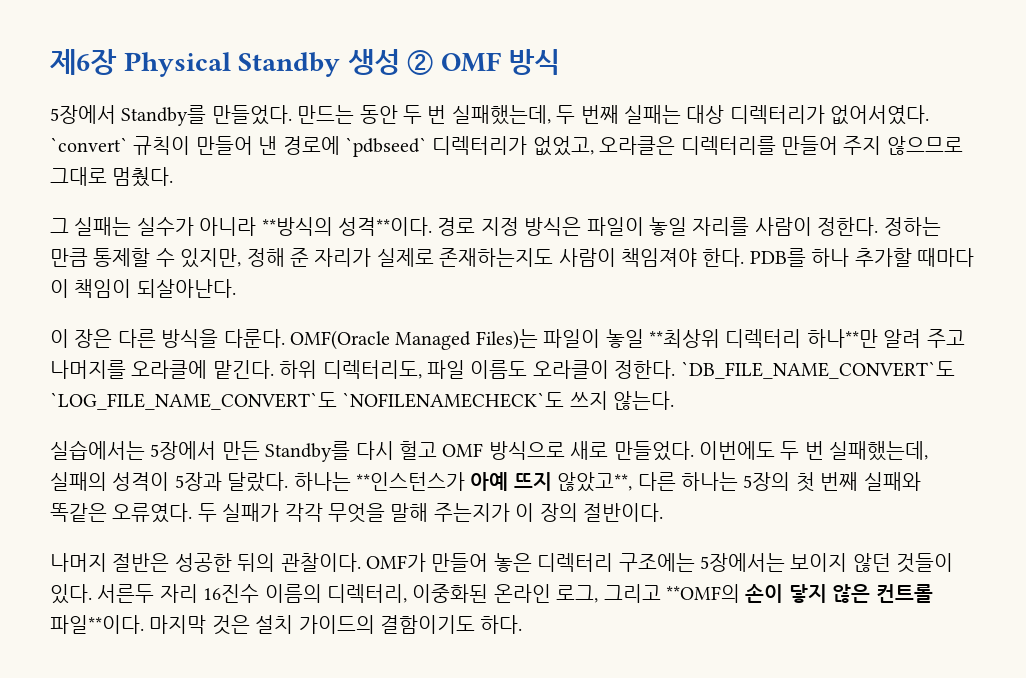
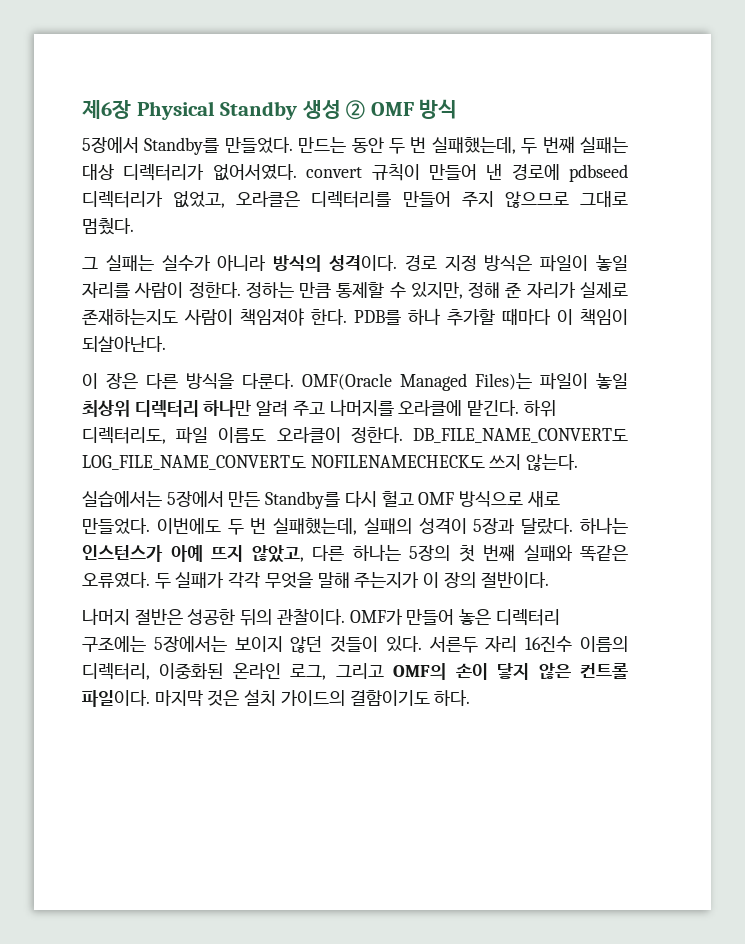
- 만드는 동안 두 번 실패했는데, 두 번째 실패는 대상 디렉터리가 없어서였다. `convert` 규칙이 만들어 낸 경로에 `pdbseed` 디렉터리가 없었고, 오라클은 디렉터리를 만들어 주지 않으므로 그대로 멈췄다.
+ 만드는 동안 두 번 실패했는데, 두 번째 실패는 대상 디렉터리가 없어서였다. convert 규칙이 만들어 낸 경로에 pdbseed 디렉터리가 없었고, 오라클은 디렉터리를 만들어 주지 않으므로 그대로 멈췄다.
- 그 실패는 실수가 아니라 **방식의 성격**이다.
+ 그 실패는 실수가 아니라 방식의 성격이다.
- OMF(Oracle Managed Files)는 파일이 놓일 **최상위 디렉터리 하나**만 알려 주고 나머지를 오라클에 맡긴다.
+ OMF(Oracle Managed Files)는 파일이 놓일 최상위 디렉터리 하나만 알려 주고 나머지를 오라클에 맡긴다.
- `DB_FILE_NAME_CONVERT`도 `LOG_FILE_NAME_CONVERT`도 `NOFILENAMECHECK`도 쓰지 않는다.
+ DB_FILE_NAME_CONVERT도 LOG_FILE_NAME_CONVERT도 NOFILENAMECHECK도 쓰지 않는다.
- 하나는 **인스턴스가 아예 뜨지 않았고**, 다른 하나는 5장의 첫 번째 실패와 똑같은 오류였다.
+ 하나는 인스턴스가 아예 뜨지 않았고, 다른 하나는 5장의 첫 번째 실패와 똑같은 오류였다.
- 서른두 자리 16진수 이름의 디렉터리, 이중화된 온라인 로그, 그리고 **OMF의 손이 닿지 않은 컨트롤 파일**이다.
+ 서른두 자리 16진수 이름의 디렉터리, 이중화된 온라인 로그, 그리고 OMF의 손이 닿지 않은 컨트롤 파일이다.

